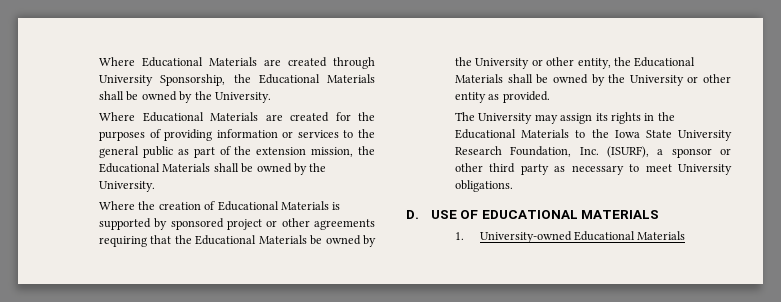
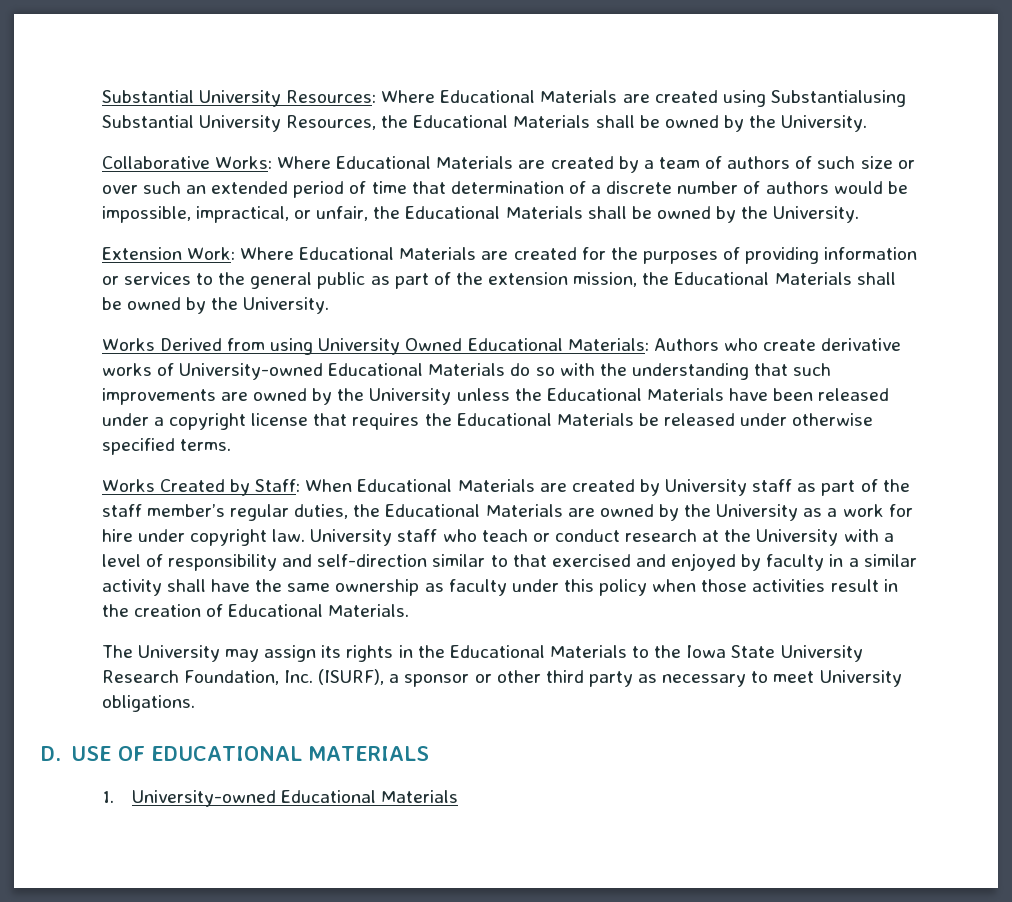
- Where Educational Materials are created through University Sponsorship, the Educational Materials shall be owned by the University.
- Where Educational Materials are created for the purposes of providing information or services to the general public as part of the extension mission, the Educational Materials shall be owned by the University.
+ Substantial University Resources: Where Educational Materials are created using Substantialusing Substantial University Resources, the Educational Materials shall be owned by the University.
+ Collaborative Works: Where Educational Materials are created by a team of authors of such size or over such an extended period of time that determination of a discrete number of authors would be impossible, impractical, or unfair, the Educational Materials shall be owned by the University.
+ Extension Work: Where Educational Materials are created for the purposes of providing information or services to the general public as part of the extension mission, the Educational Materials shall be owned by the University.
- Where the creation of Educational Materials is supported by sponsored project or other agreements requiring that the Educational Materials be owned by the University or other entity, the Educational Materials shall be owned by the University or other entity as provided.
+ Works Derived from using University Owned Educational Materials: Authors who create derivative works of University-owned Educational Materials do so with the understanding that such improvements are owned by the University unless the Educational Materials have been released under a copyright license that requires the Educational Materials be released under otherwise specified terms.
+ Works Created by Staff: When Educational Materials are created by University staff as part of the staff member’s regular duties, the Educational Materials are owned by the University as a work for hire under copyright law. University staff who teach or conduct research at the University with a level of responsibility and self-direction similar to that exercised and enjoyed by faculty in a similar activity shall have the same ownership as faculty under this policy when those activities result in the creation of Educational Materials.

